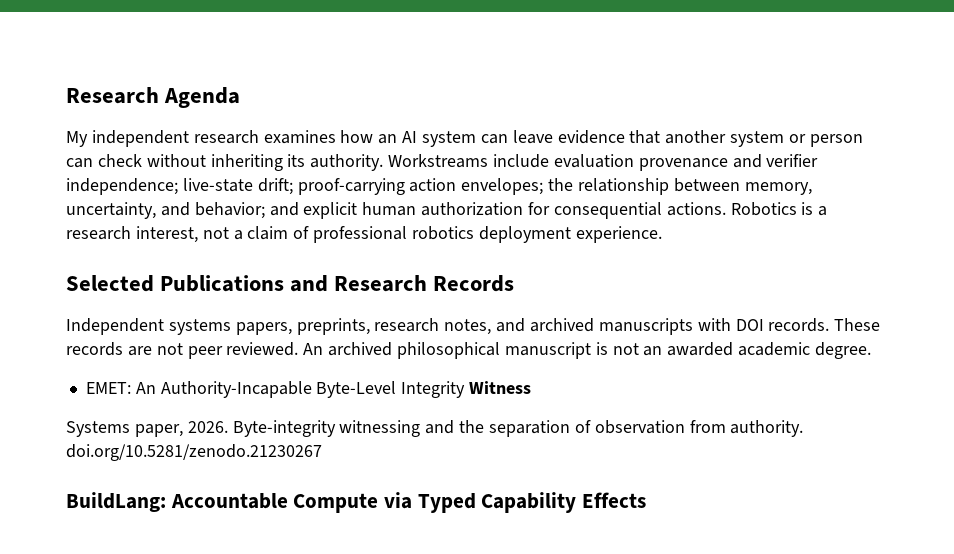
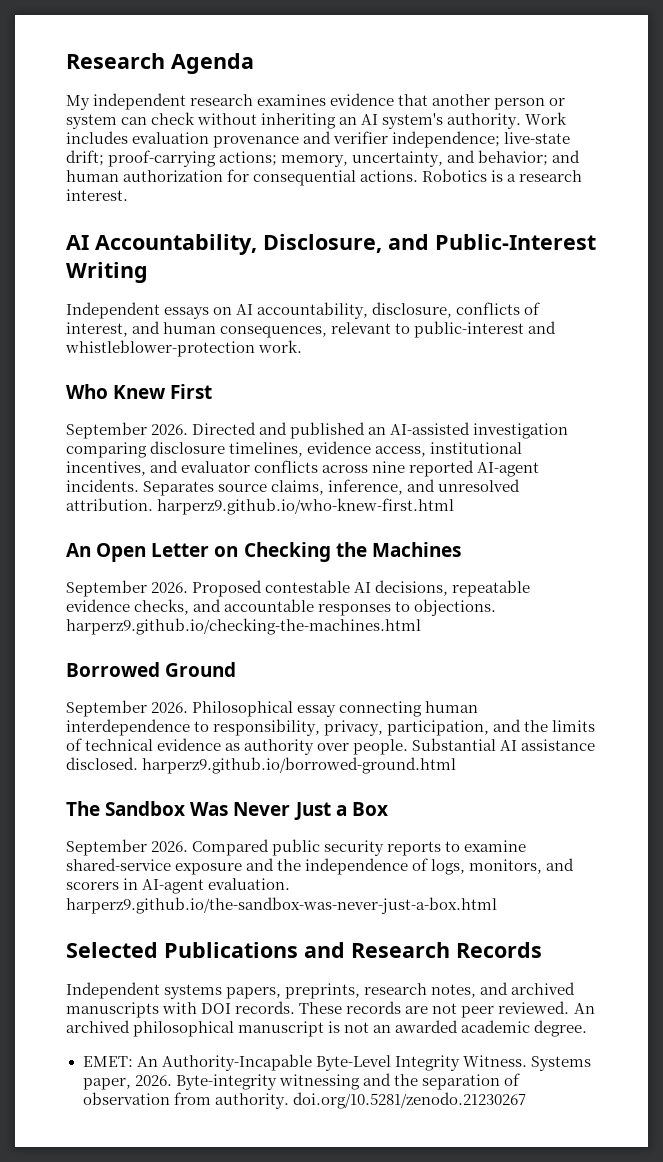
- My independent research examines how an AI system can leave evidence that another system or person can check without inheriting its authority. Workstreams include evaluation provenance and verifier independence; live-state drift; proof-carrying action envelopes; the relationship between memory, uncertainty, and behavior; and explicit human authorization for consequential actions.
+ My independent research examines evidence that another person or system can check without inheriting an AI system's authority. Work includes evaluation provenance and verifier independence; live-state drift; proof-carrying actions; memory, uncertainty, and behavior; and human authorization for consequential actions.
- Robotics is a research interest, not a claim of professional robotics deployment experience.
+ Robotics is a research interest.
+ AI Accountability, Disclosure, and Public-Interest Writing
+ Independent essays on AI accountability, disclosure, conflicts of interest, and human consequences, relevant to public-interest and whistleblower-protection work.
+ Who Knew First
+ September 2026. Directed and published an AI-assisted investigation comparing disclosure timelines, evidence access, institutional incentives, and evaluator conflicts across nine reported AI-agent incidents. Separates source claims, inference, and unresolved attribution. harperz9.github.io/who-knew-first.html
+ An Open Letter on Checking the Machines
+ September 2026. Proposed contestable AI decisions, repeatable evidence checks, and accountable responses to objections. harperz9.github.io/checking-the-machines.html
+ Borrowed Ground
+ September 2026. Philosophical essay connecting human interdependence to responsibility, privacy, participation, and the limits of technical evidence as authority over people. Substantial AI assistance disclosed. harperz9.github.io/borrowed-ground.html
+ The Sandbox Was Never Just a Box
+ September 2026. Compared public security reports to examine shared-service exposure and the independence of logs, monitors, and scorers in AI-agent evaluation. harperz9.github.io/the-sandbox-was-never-just-a-box.html
- EMET: An Authority-Incapable Byte-Level Integrity Witness
- Systems paper, 2026.
+ EMET: An Authority-Incapable Byte-Level Integrity Witness. Systems paper, 2026.
- BuildLang: Accountable Compute via Typed Capability Effects

